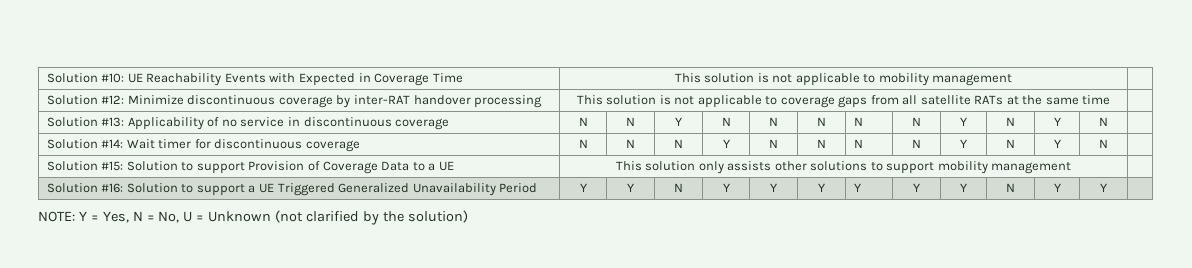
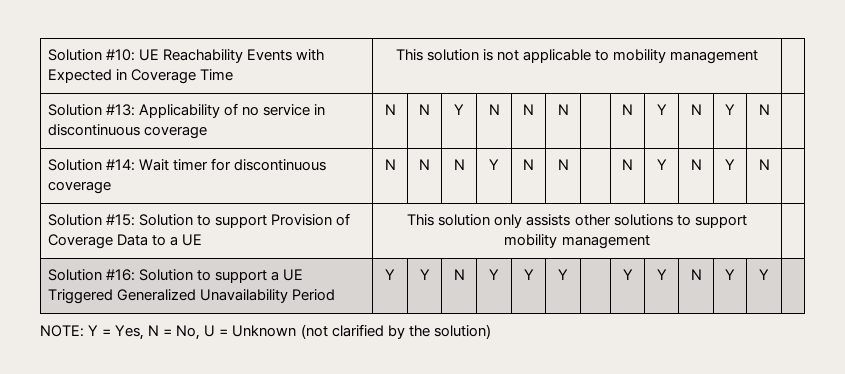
- Solution #12: Minimize discontinuous coverage by inter-RAT handover processing | This solution is not applicable to coverage gaps from all satellite RATs at the same time |
- Solution #13: Applicability of no service in discontinuous coverage | N | N | Y | N | N | N | N | N | Y | N | Y | N |
+ Solution #13: Applicability of no service in discontinuous coverage | N | N | Y | N | N | N | | N | Y | N | Y | N |
- Solution #14: Wait timer for discontinuous coverage | N | N | N | Y | N | N | N | N | Y | N | Y | N |
+ Solution #14: Wait timer for discontinuous coverage | N | N | N | Y | N | N | | N | Y | N | Y | N |
- Solution #16: Solution to support a UE Triggered Generalized Unavailability Period | Y | Y | N | Y | Y | Y | Y | Y | Y | N | Y | Y |
+ Solution #16: Solution to support a UE Triggered Generalized Unavailability Period | Y | Y | N | Y | Y | Y | | Y | Y | N | Y | Y |

